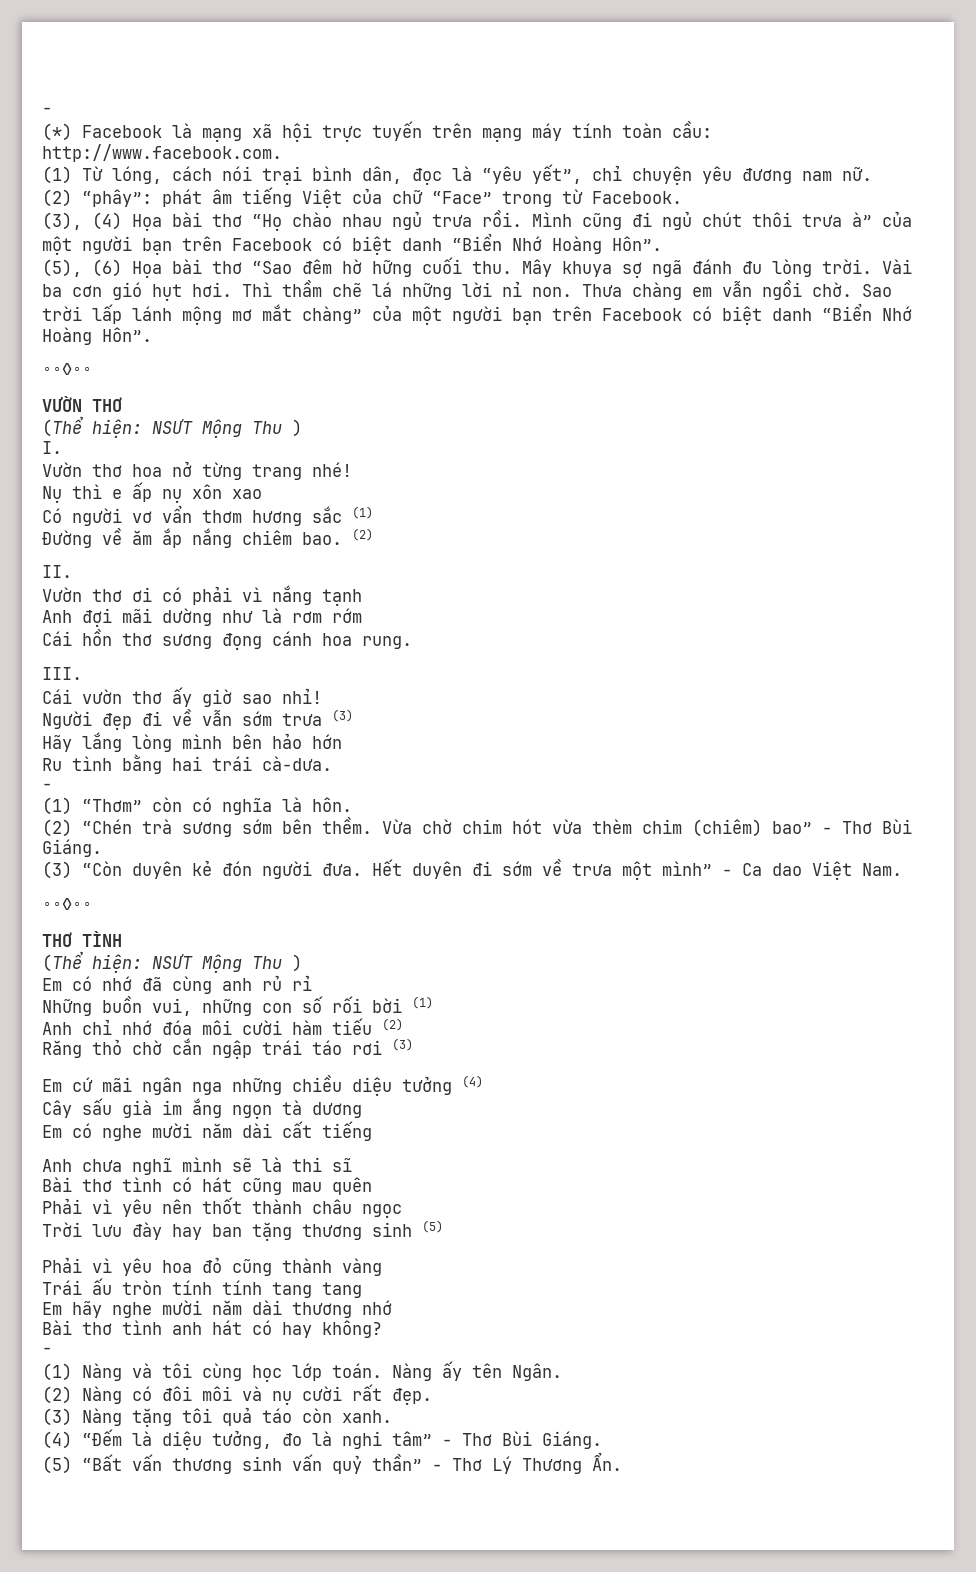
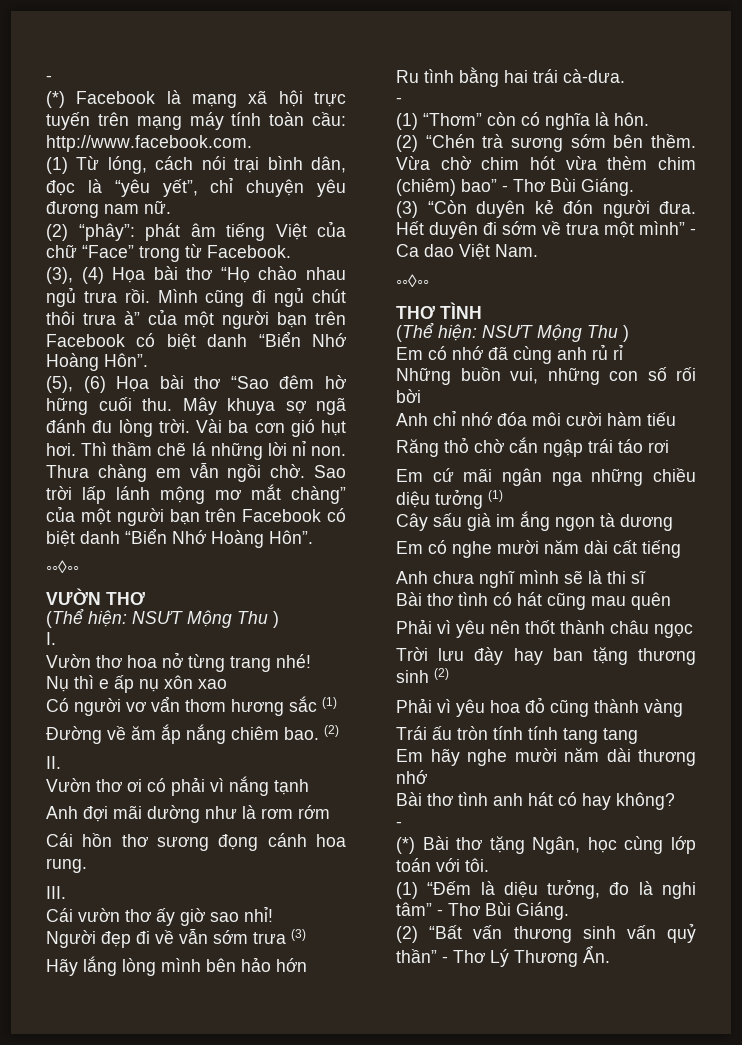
- Những buồn vui, những con số rối bời (1)
+ Những buồn vui, những con số rối bời
- Anh chỉ nhớ đóa môi cười hàm tiếu (2)
+ Anh chỉ nhớ đóa môi cười hàm tiếu
- Răng thỏ chờ cắn ngập trái táo rơi (3)
+ Răng thỏ chờ cắn ngập trái táo rơi
- Em cứ mãi ngân nga những chiều diệu tưởng (4)
+ Em cứ mãi ngân nga những chiều diệu tưởng (1)
- Trời lưu đày hay ban tặng thương sinh (5)
+ Trời lưu đày hay ban tặng thương sinh (2)
- (1) Nàng và tôi cùng học lớp toán. Nàng ấy tên Ngân.
- (2) Nàng có đôi môi và nụ cười rất đẹp.
- (3) Nàng tặng tôi quả táo còn xanh.
- (4) “Đếm là diệu tưởng, đo là nghi tâm” - Thơ Bùi Giáng.
+ (*) Bài thơ tặng Ngân, học cùng lớp toán với tôi.
+ (1) “Đếm là diệu tưởng, đo là nghi tâm” - Thơ Bùi Giáng.
- (5) “Bất vấn thương sinh vấn quỷ thần” - Thơ Lý Thương Ẩn.
+ (2) “Bất vấn thương sinh vấn quỷ thần” - Thơ Lý Thương Ẩn.

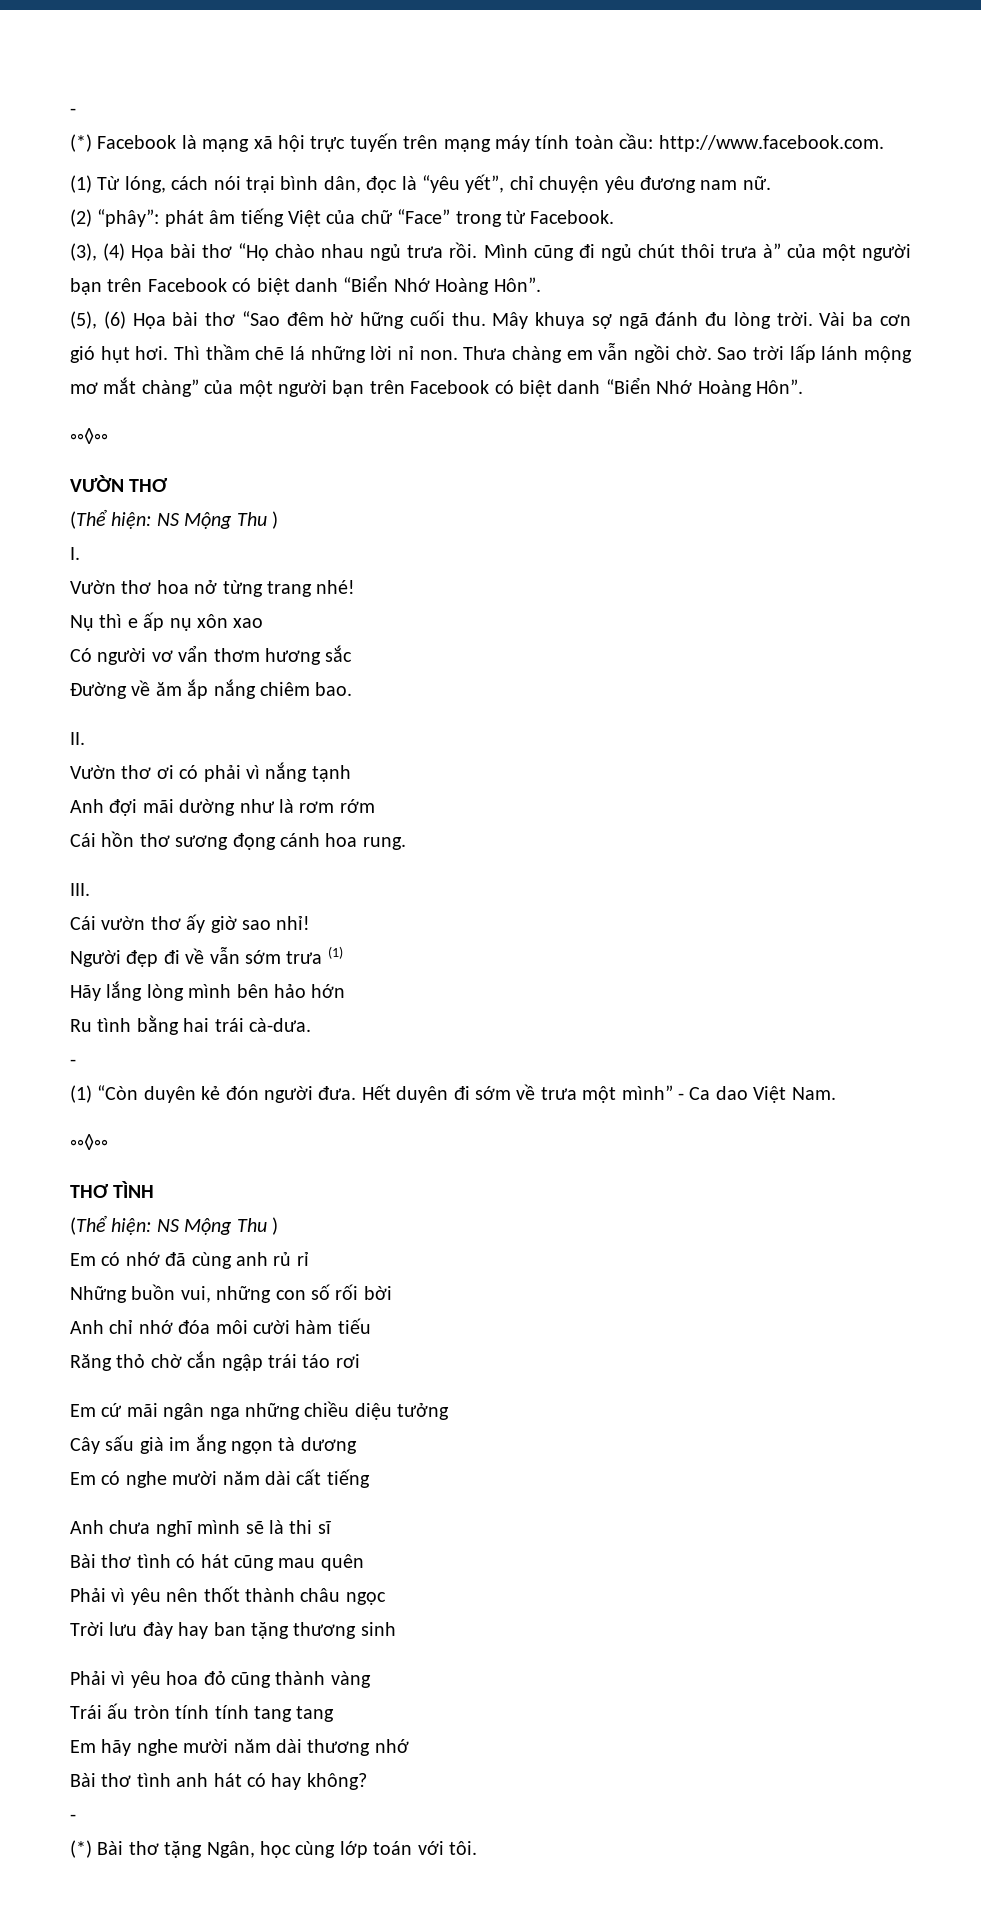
  VƯỜN THƠ
- (Thể hiện: NSƯT Mộng Thu )
+ (Thể hiện: NS Mộng Thu )
- Có người vơ vẩn thơm hương sắc (1)
+ Có người vơ vẩn thơm hương sắc
- Đường về ăm ắp nắng chiêm bao. (2)
+ Đường về ăm ắp nắng chiêm bao.
- Người đẹp đi về vẫn sớm trưa (3)
+ Người đẹp đi về vẫn sớm trưa (1)
- (1) “Thơm” còn có nghĩa là hôn.
- (2) “Chén trà sương sớm bên thềm. Vừa chờ chim hót vừa thèm chim (chiêm) bao” - Thơ Bùi Giáng.
- (3) “Còn duyên kẻ đón người đưa.
+ (1) “Còn duyên kẻ đón người đưa.
  THƠ TÌNH
- (Thể hiện: NSƯT Mộng Thu )
+ (Thể hiện: NS Mộng Thu )
- Em cứ mãi ngân nga những chiều diệu tưởng (1)
+ Em cứ mãi ngân nga những chiều diệu tưởng
- Trời lưu đày hay ban tặng thương sinh (2)
+ Trời lưu đày hay ban tặng thương sinh
- (1) “Đếm là diệu tưởng, đo là nghi tâm” - Thơ Bùi Giáng.
- (2) “Bất vấn thương sinh vấn quỷ thần” - Thơ Lý Thương Ẩn.

